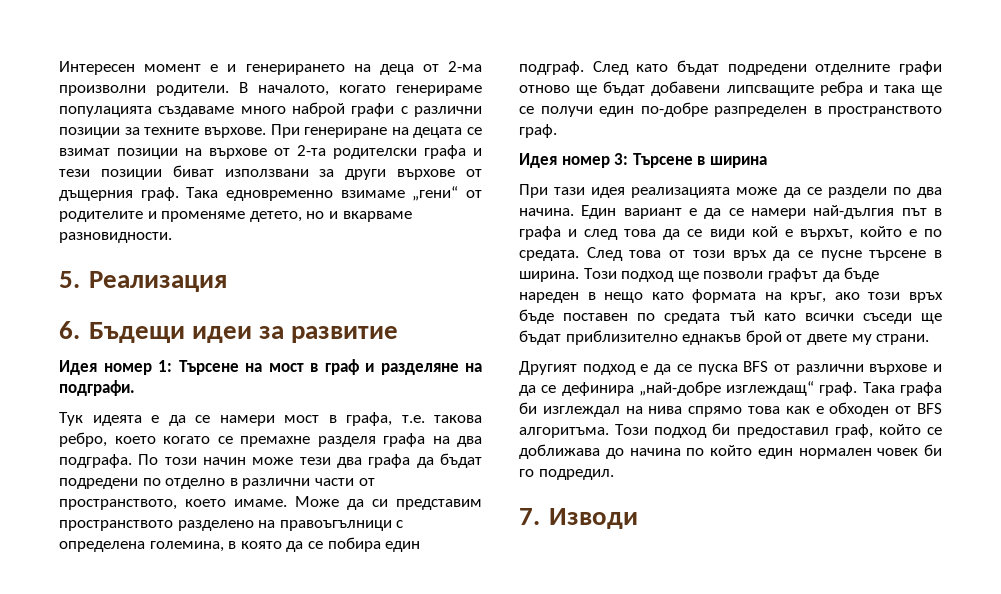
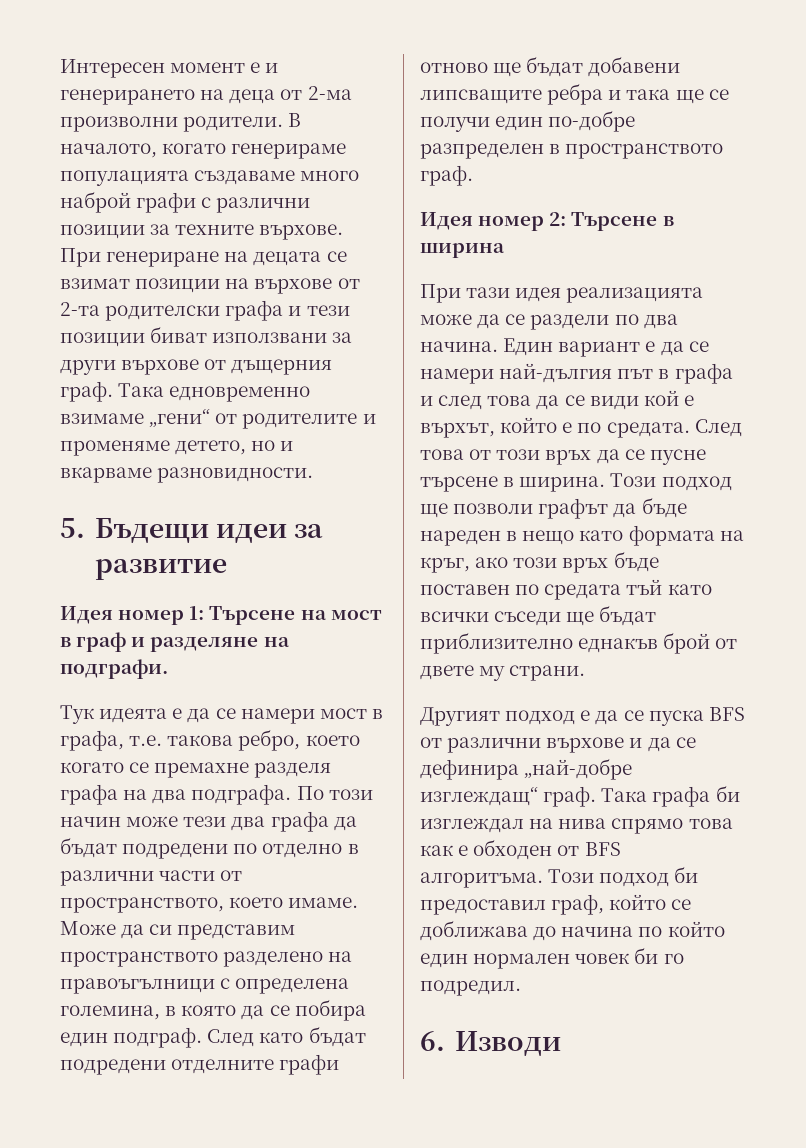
- 5. Реализация
- 6. Бъдещи идеи за развитие
+ 5. Бъдещи идеи за развитие
- Идея номер 3: Търсене в ширина
+ Идея номер 2: Търсене в ширина
- 7. Изводи
+ 6. Изводи

